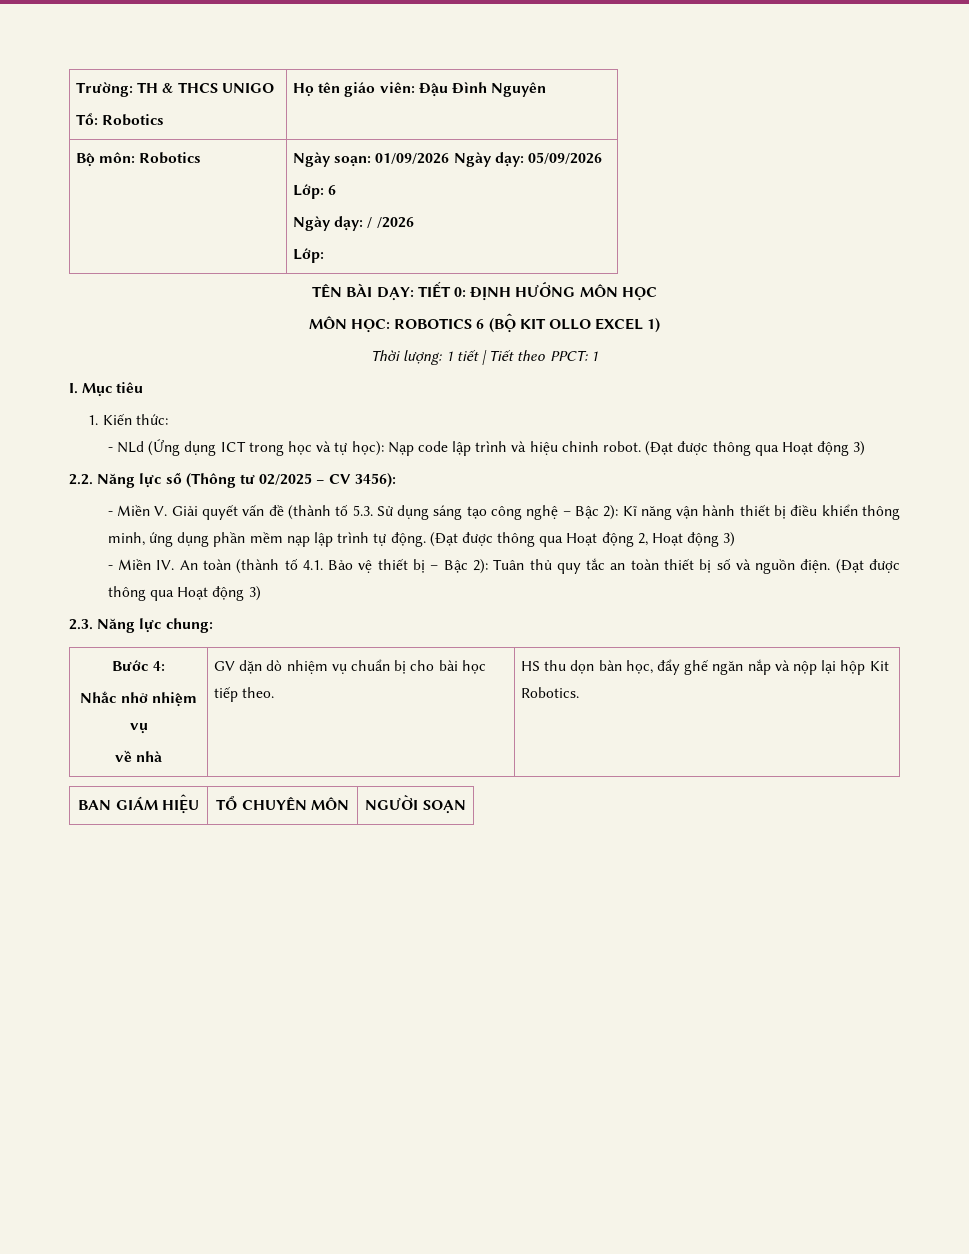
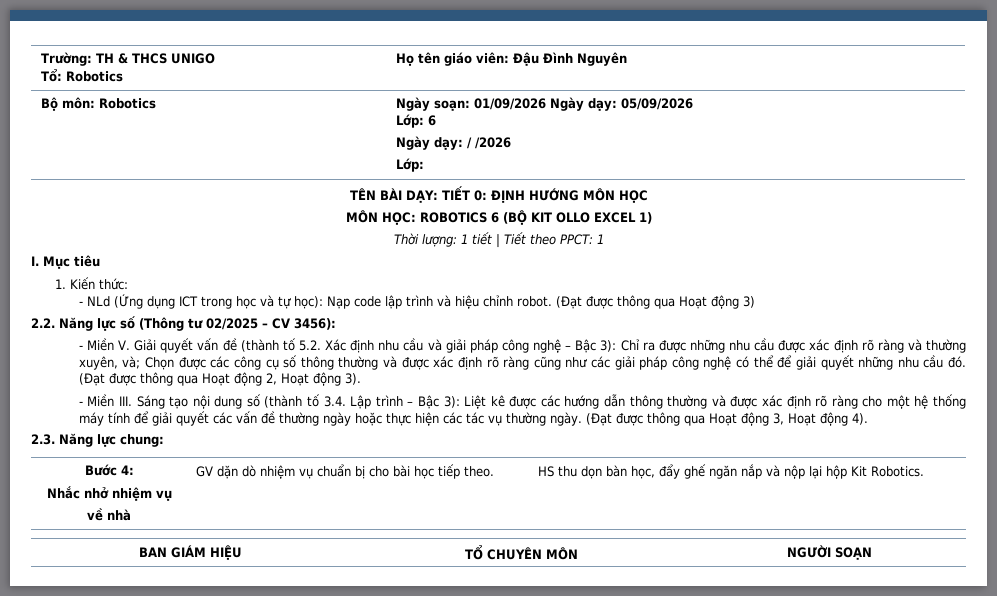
- - Miền V. Giải quyết vấn đề (thành tố 5.3. Sử dụng sáng tạo công nghệ – Bậc 2): Kĩ năng vận hành thiết bị điều khiển thông minh, ứng dụng phần mềm nạp lập trình tự động.
+ - Miền V. Giải quyết vấn đề (thành tố 5.2. Xác định nhu cầu và giải pháp công nghệ – Bậc 3): Chỉ ra được những nhu cầu được xác định rõ ràng và thường xuyên, và; Chọn được các công cụ số thông thường và được xác định rõ ràng cũng như các giải pháp công nghệ có thể để giải quyết những nhu cầu đó.
- (Đạt được thông qua Hoạt động 2, Hoạt động 3)
- - Miền IV. An toàn (thành tố 4.1. Bảo vệ thiết bị – Bậc 2): Tuân thủ quy tắc an toàn thiết bị số và nguồn điện. (Đạt được thông qua Hoạt động 3)
+ (Đạt được thông qua Hoạt động 2, Hoạt động 3).
+ - Miền III. Sáng tạo nội dung số (thành tố 3.4. Lập trình – Bậc 3): Liệt kê được các hướng dẫn thông thường và được xác định rõ ràng cho một hệ thống máy tính để giải quyết các vấn đề thường ngày hoặc thực hiện các tác vụ thường ngày. (Đạt được thông qua Hoạt động 3, Hoạt động 4).

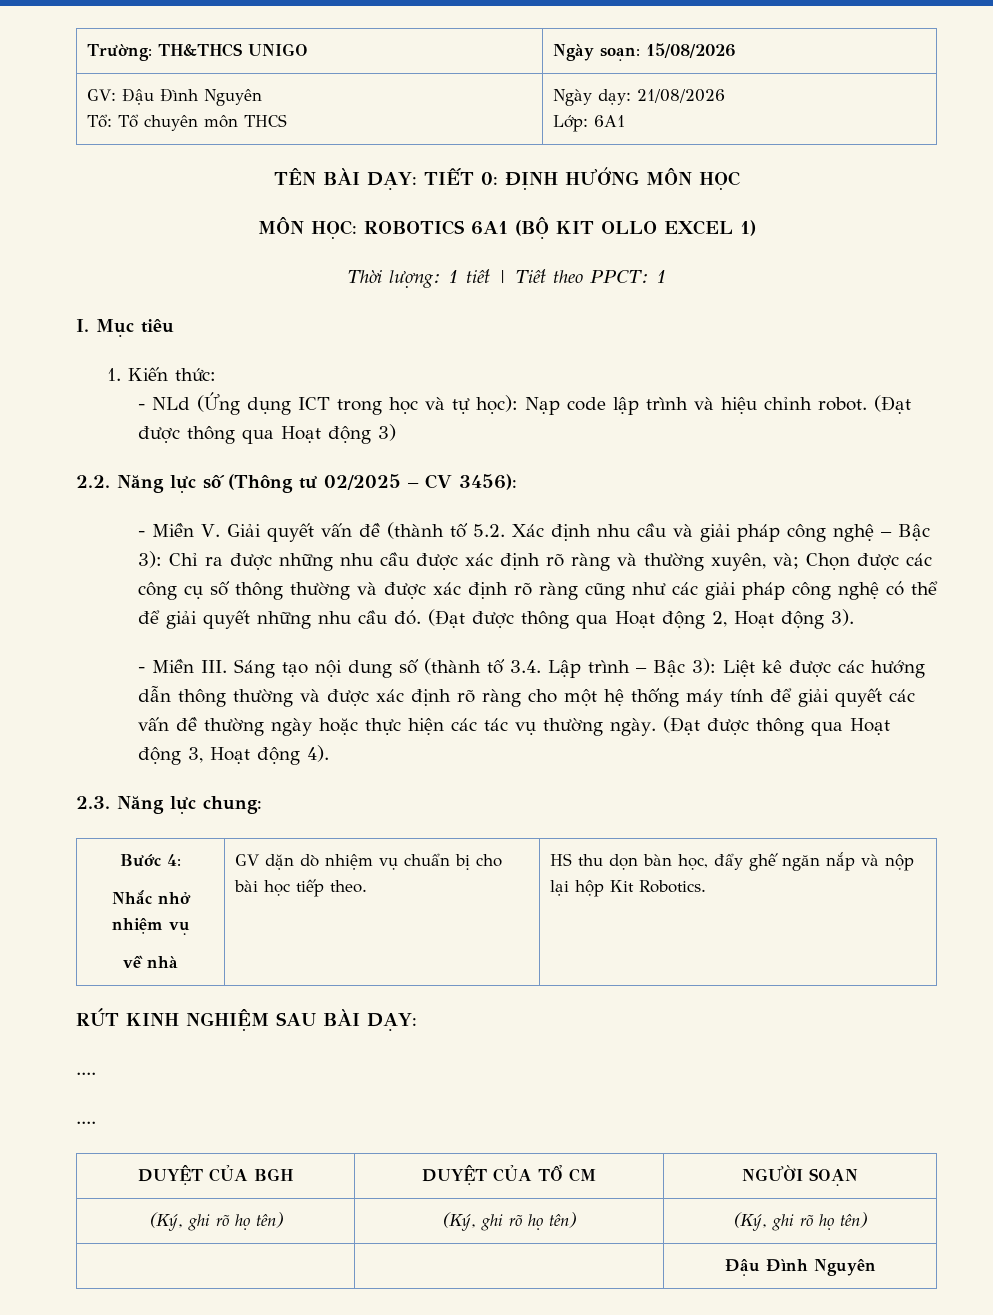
- Trường: TH & THCS UNIGO
- Tổ: Robotics | Họ tên giáo viên: Đậu Đình Nguyên
- Bộ môn: Robotics | Ngày soạn: 01/09/2026 Ngày dạy: 05/09/2026
- Lớp: 6
- Ngày dạy: / /2026
- Lớp:
+ Trường: TH&THCS UNIGO | Ngày soạn: 15/08/2026
+ GV: Đậu Đình Nguyên
+ Tổ: Tổ chuyên môn THCS | Ngày dạy: 21/08/2026
+ Lớp: 6A1
- MÔN HỌC: ROBOTICS 6 (BỘ KIT OLLO EXCEL 1)
+ MÔN HỌC: ROBOTICS 6A1 (BỘ KIT OLLO EXCEL 1)
- BAN GIÁM HIỆU | TỔ CHUYÊN MÔN | NGƯỜI SOẠN
+ RÚT KINH NGHIỆM SAU BÀI DẠY:
+ ....
+ ....
+ DUYỆT CỦA BGH | DUYỆT CỦA TỔ CM | NGƯỜI SOẠN
+ (Ký, ghi rõ họ tên) | (Ký, ghi rõ họ tên) | (Ký, ghi rõ họ tên)
+ | | Đậu Đình Nguyên

